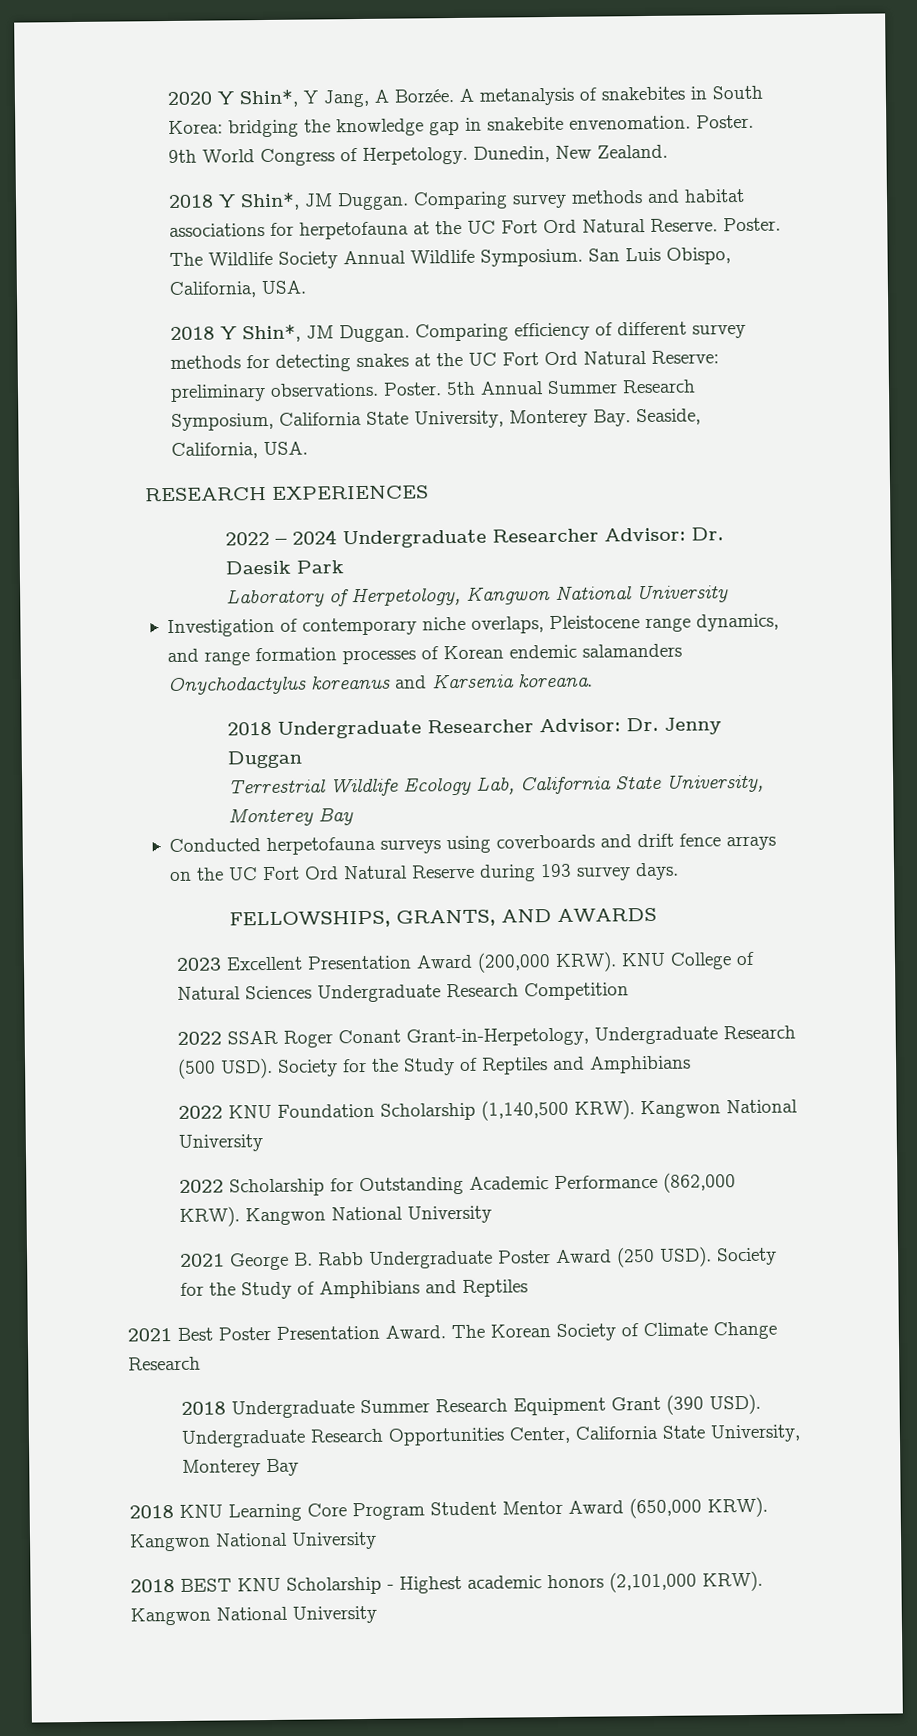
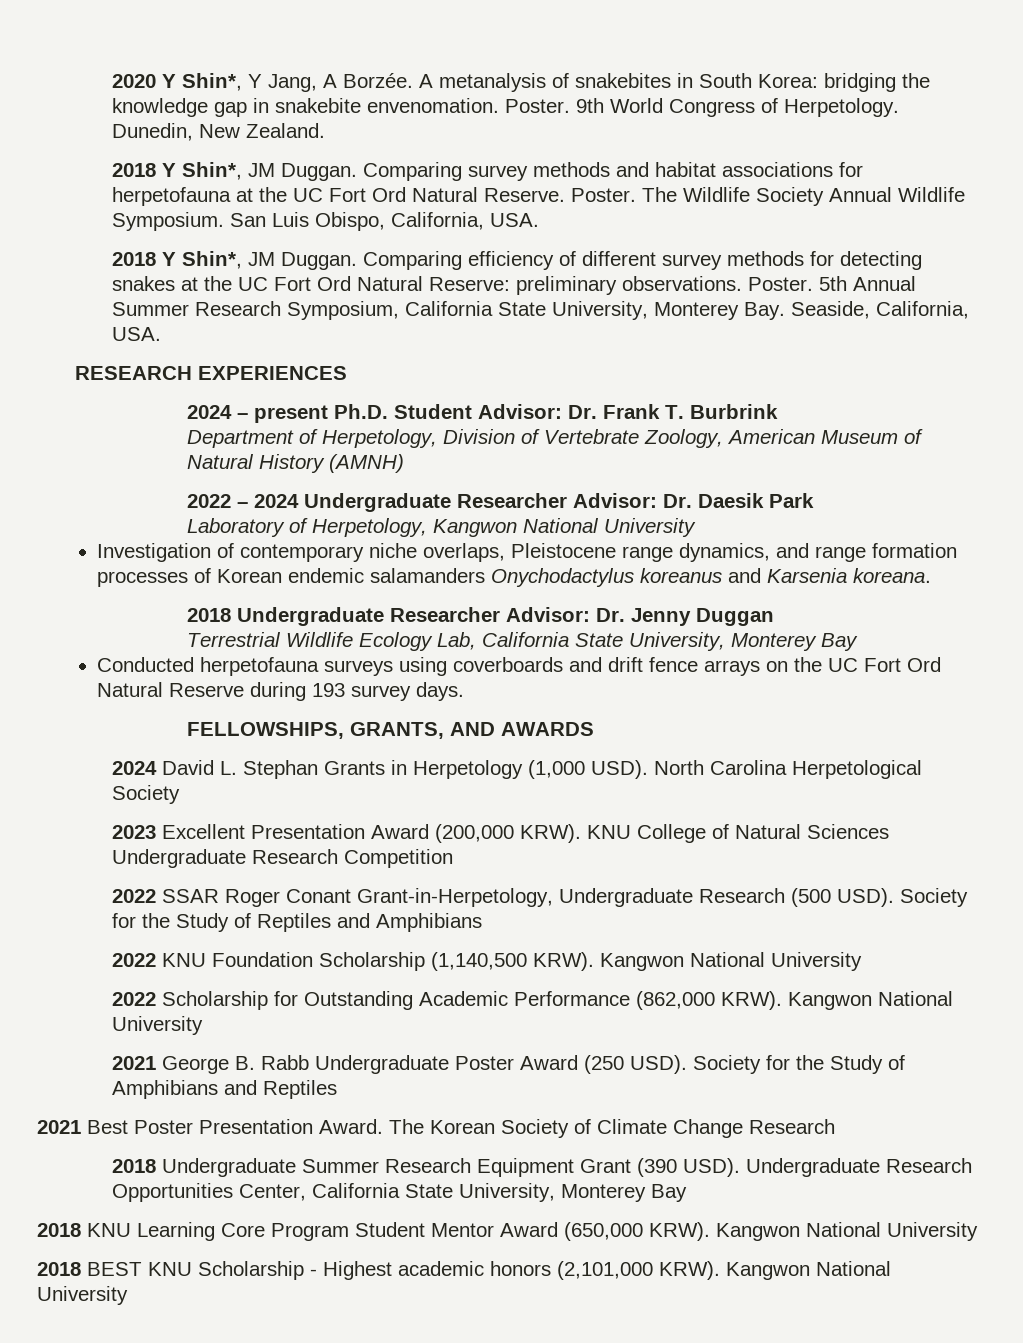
+ 2024 – present Ph.D. Student Advisor: Dr. Frank T. Burbrink
+ Department of Herpetology, Division of Vertebrate Zoology, American Museum of Natural History (AMNH)
+ 2024 David L. Stephan Grants in Herpetology (1,000 USD). North Carolina Herpetological Society

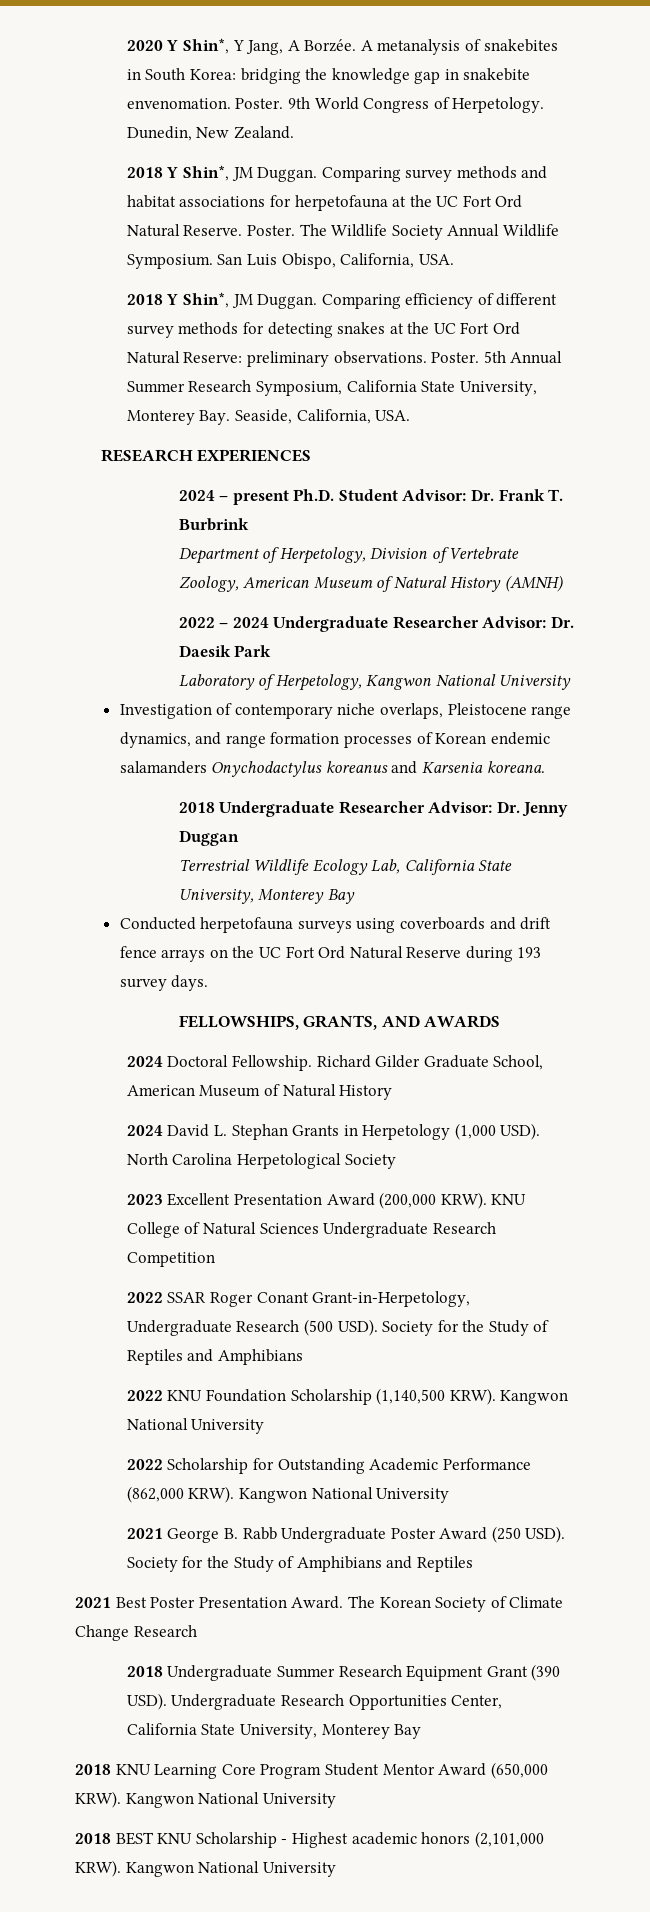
+ 2024 Doctoral Fellowship. Richard Gilder Graduate School, American Museum of Natural History

